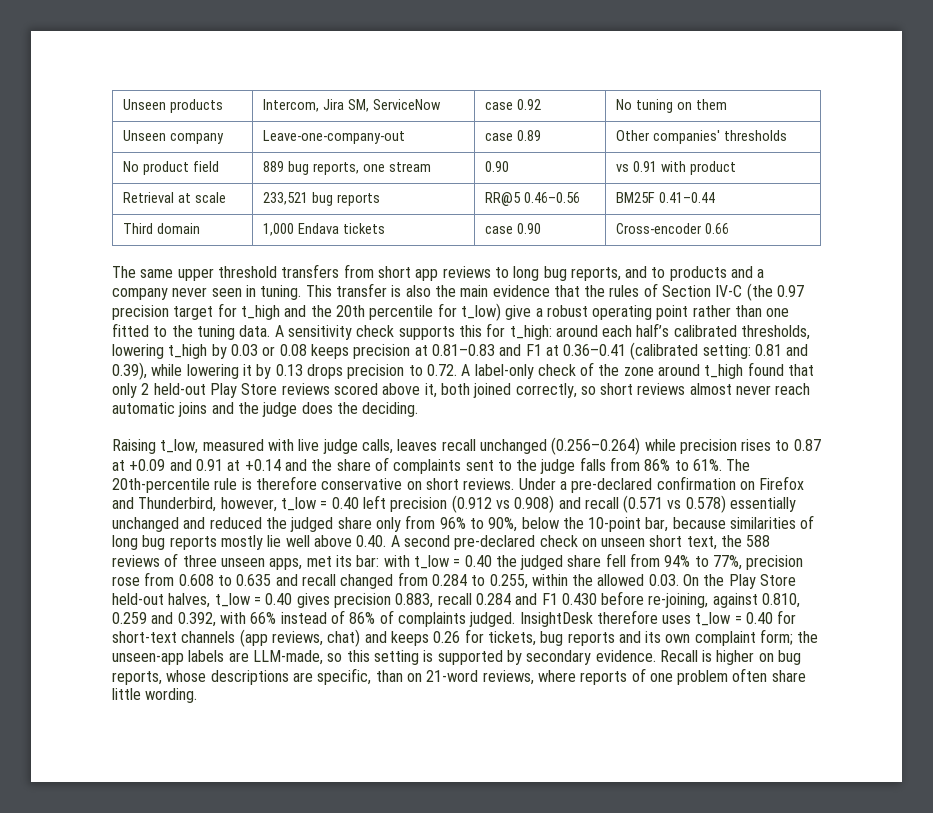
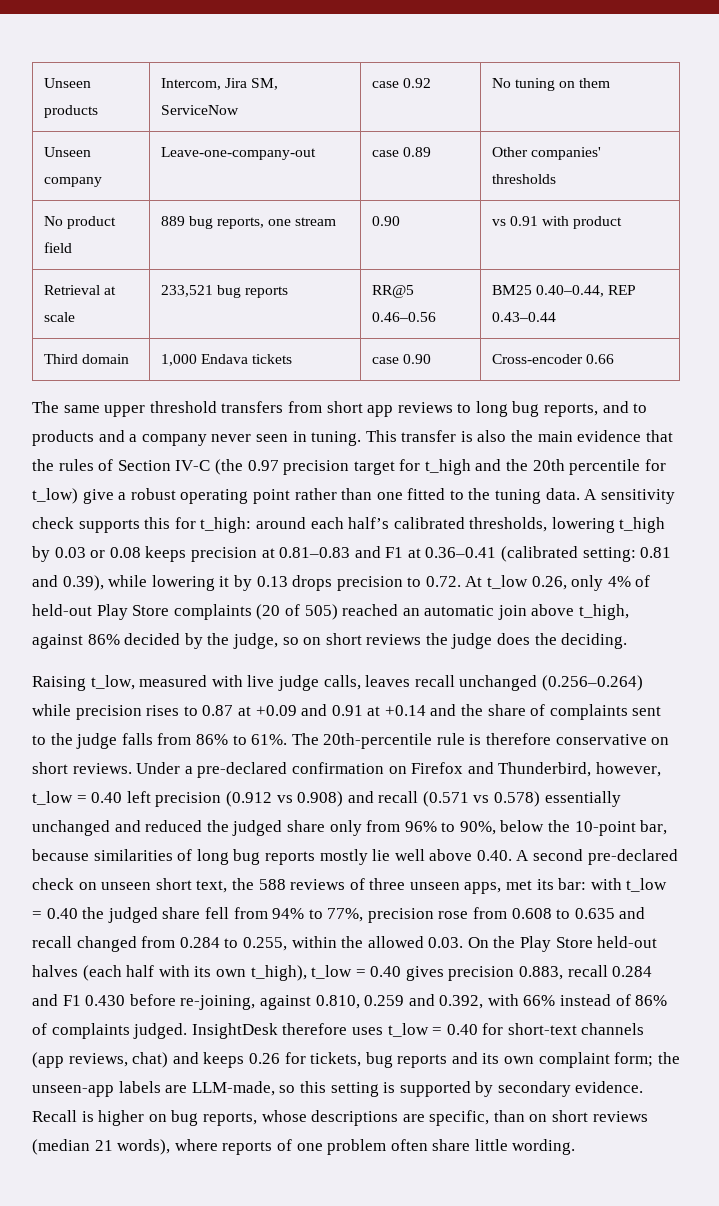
- Retrieval at scale | 233,521 bug reports | RR@5 0.46–0.56 | BM25F 0.41–0.44
+ Retrieval at scale | 233,521 bug reports | RR@5 0.46–0.56 | BM25 0.40–0.44, REP 0.43–0.44
- A sensitivity check supports this for t_high: around each half’s calibrated thresholds, lowering t_high by 0.03 or 0.08 keeps precision at 0.81–0.83 and F1 at 0.36–0.41 (calibrated setting: 0.81 and 0.39), while lowering it by 0.13 drops precision to 0.72. A label-only check of the zone around t_high found that only 2 held-out Play Store reviews scored above it, both joined correctly, so short reviews almost never reach automatic joins and the judge does the deciding.
+ A sensitivity check supports this for t_high: around each half’s calibrated thresholds, lowering t_high by 0.03 or 0.08 keeps precision at 0.81–0.83 and F1 at 0.36–0.41 (calibrated setting: 0.81 and 0.39), while lowering it by 0.13 drops precision to 0.72. At t_low 0.26, only 4% of held-out Play Store complaints (20 of 505) reached an automatic join above t_high, against 86% decided by the judge, so on short reviews the judge does the deciding.
- with t_low = 0.40 the judged share fell from 94% to 77%, precision rose from 0.608 to 0.635 and recall changed from 0.284 to 0.255, within the allowed 0.03. On the Play Store held-out halves, t_low = 0.40 gives precision 0.883, recall 0.284 and F1 0.430 before re-joining, against 0.810, 0.259 and 0.392, with 66% instead of 86% of complaints judged.
+ with t_low = 0.40 the judged share fell from 94% to 77%, precision rose from 0.608 to 0.635 and recall changed from 0.284 to 0.255, within the allowed 0.03. On the Play Store held-out halves (each half with its own t_high), t_low = 0.40 gives precision 0.883, recall 0.284 and F1 0.430 before re-joining, against 0.810, 0.259 and 0.392, with 66% instead of 86% of complaints judged.
- Recall is higher on bug reports, whose descriptions are specific, than on 21-word reviews, where reports of one problem often share little wording.
+ Recall is higher on bug reports, whose descriptions are specific, than on short reviews (median 21 words), where reports of one problem often share little wording.

